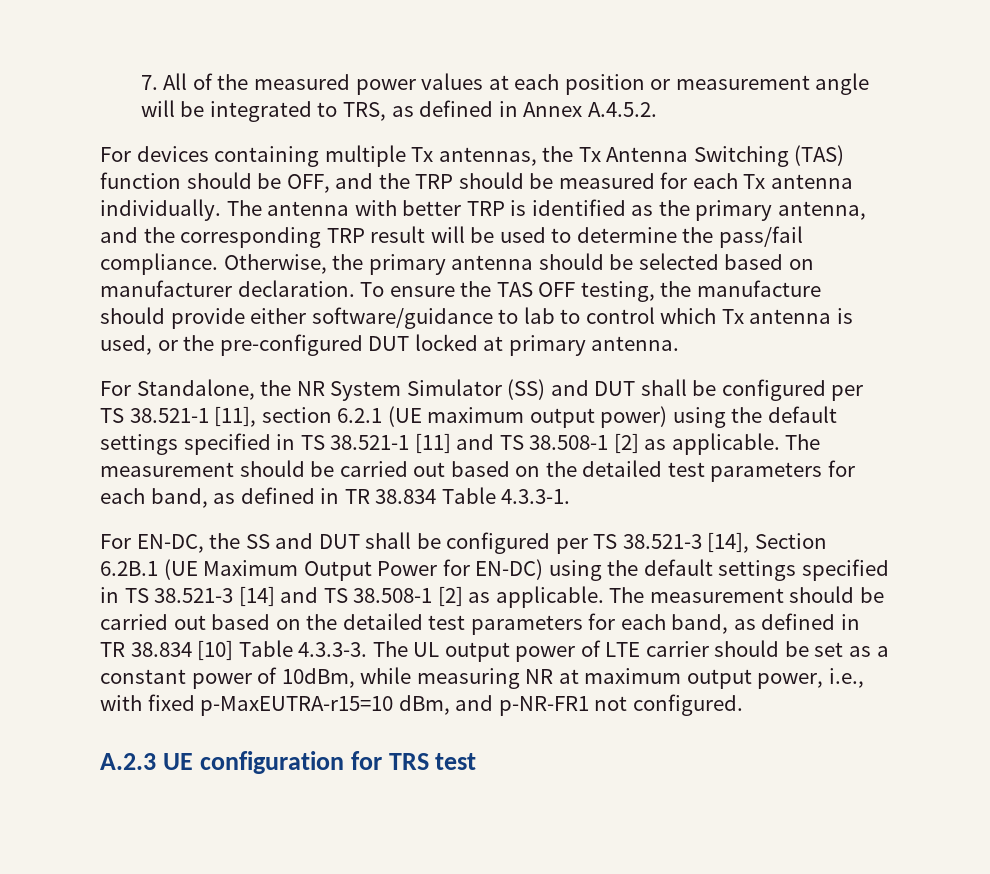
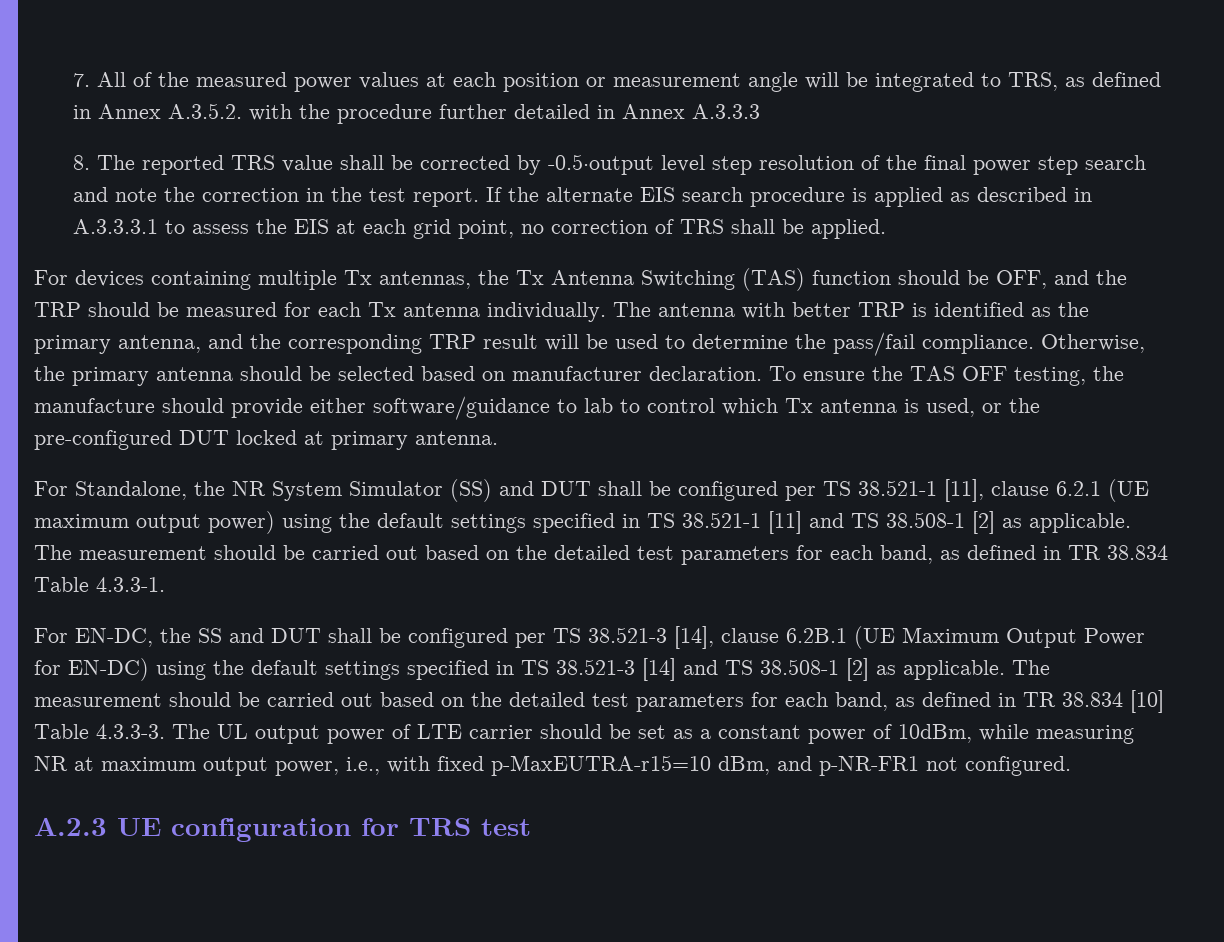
- 7. All of the measured power values at each position or measurement angle will be integrated to TRS, as defined in Annex A.4.5.2.
+ 7. All of the measured power values at each position or measurement angle will be integrated to TRS, as defined in Annex A.3.5.2. with the procedure further detailed in Annex A.3.3.3
+ 8. The reported TRS value shall be corrected by -0.5·output level step resolution of the final power step search and note the correction in the test report. If the alternate EIS search procedure is applied as described in A.3.3.3.1 to assess the EIS at each grid point, no correction of TRS shall be applied.
- For Standalone, the NR System Simulator (SS) and DUT shall be configured per TS 38.521-1 [11], section 6.2.1 (UE maximum output power) using the default settings specified in TS 38.521-1 [11] and TS 38.508-1 [2] as applicable.
+ For Standalone, the NR System Simulator (SS) and DUT shall be configured per TS 38.521-1 [11], clause 6.2.1 (UE maximum output power) using the default settings specified in TS 38.521-1 [11] and TS 38.508-1 [2] as applicable.
- For EN-DC, the SS and DUT shall be configured per TS 38.521-3 [14], Section 6.2B.1 (UE Maximum Output Power for EN-DC) using the default settings specified in TS 38.521-3 [14] and TS 38.508-1 [2] as applicable.
+ For EN-DC, the SS and DUT shall be configured per TS 38.521-3 [14], clause 6.2B.1 (UE Maximum Output Power for EN-DC) using the default settings specified in TS 38.521-3 [14] and TS 38.508-1 [2] as applicable.

